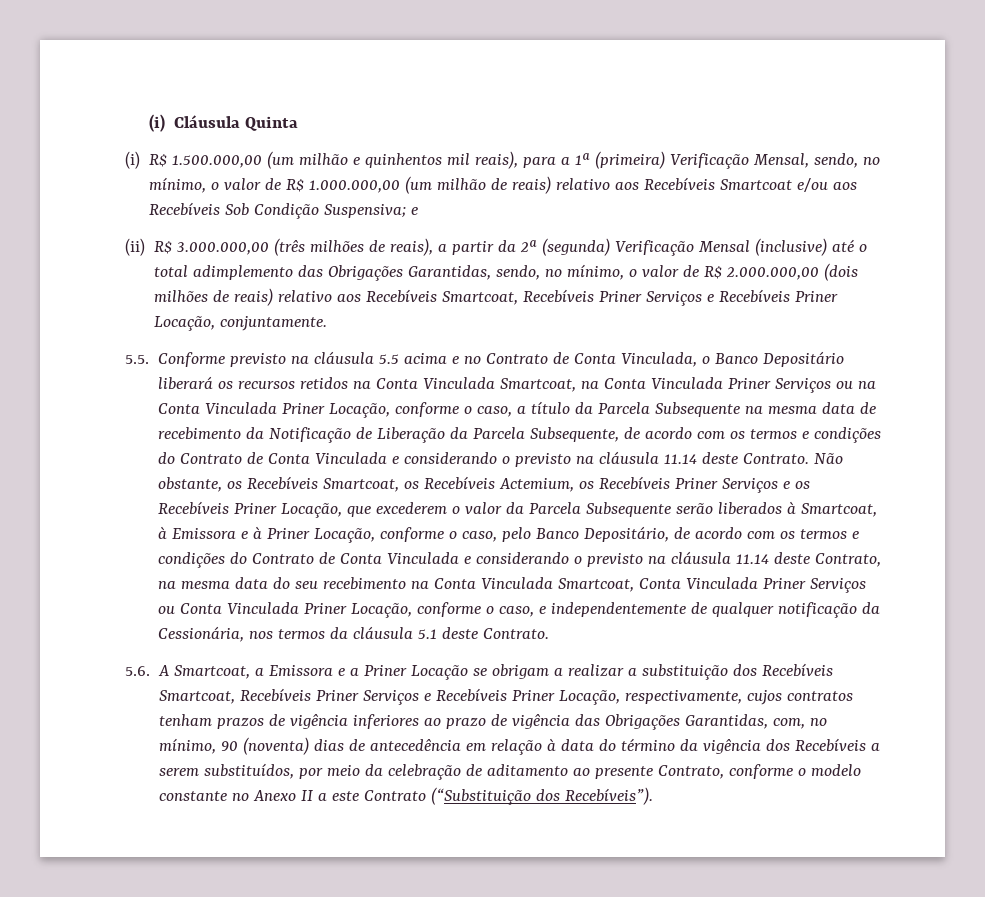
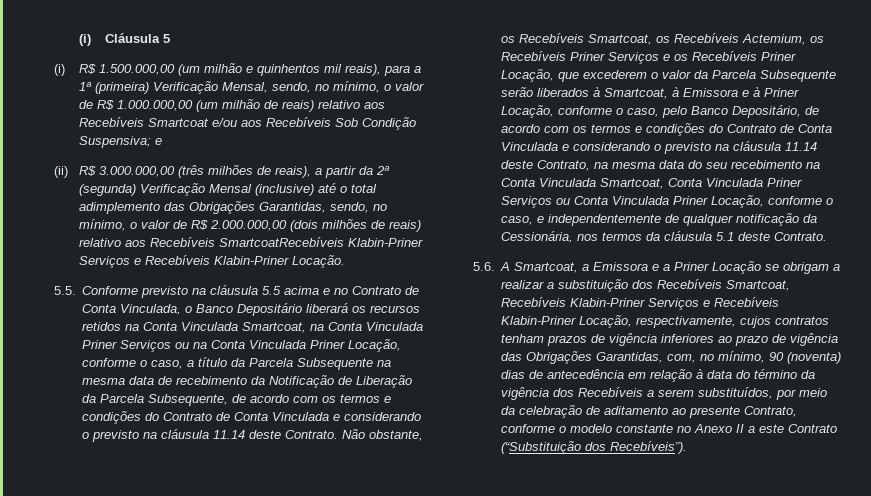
- (i) Cláusula Quinta
+ (i) Cláusula 5
- (ii) R$ 3.000.000,00 (três milhões de reais), a partir da 2ª (segunda) Verificação Mensal (inclusive) até o total adimplemento das Obrigações Garantidas, sendo, no mínimo, o valor de R$ 2.000.000,00 (dois milhões de reais) relativo aos Recebíveis Smartcoat, Recebíveis Priner Serviços e Recebíveis Priner Locação, conjuntamente.
+ (ii) R$ 3.000.000,00 (três milhões de reais), a partir da 2ª (segunda) Verificação Mensal (inclusive) até o total adimplemento das Obrigações Garantidas, sendo, no mínimo, o valor de R$ 2.000.000,00 (dois milhões de reais) relativo aos Recebíveis SmartcoatRecebíveis Klabin-Priner Serviços e Recebíveis Klabin-Priner Locação.
- 5.6. A Smartcoat, a Emissora e a Priner Locação se obrigam a realizar a substituição dos Recebíveis Smartcoat, Recebíveis Priner Serviços e Recebíveis Priner Locação, respectivamente, cujos contratos tenham prazos de vigência inferiores ao prazo de vigência das Obrigações Garantidas, com, no mínimo, 90 (noventa) dias de antecedência em relação à data do término da vigência dos Recebíveis a serem substituídos, por meio da celebração de aditamento ao presente Contrato, conforme o modelo constante no Anexo II a este Contrato (“Substituição dos Recebíveis”).
+ 5.6. A Smartcoat, a Emissora e a Priner Locação se obrigam a realizar a substituição dos Recebíveis Smartcoat, Recebíveis Klabin-Priner Serviços e Recebíveis Klabin-Priner Locação, respectivamente, cujos contratos tenham prazos de vigência inferiores ao prazo de vigência das Obrigações Garantidas, com, no mínimo, 90 (noventa) dias de antecedência em relação à data do término da vigência dos Recebíveis a serem substituídos, por meio da celebração de aditamento ao presente Contrato, conforme o modelo constante no Anexo II a este Contrato (“Substituição dos Recebíveis”).

